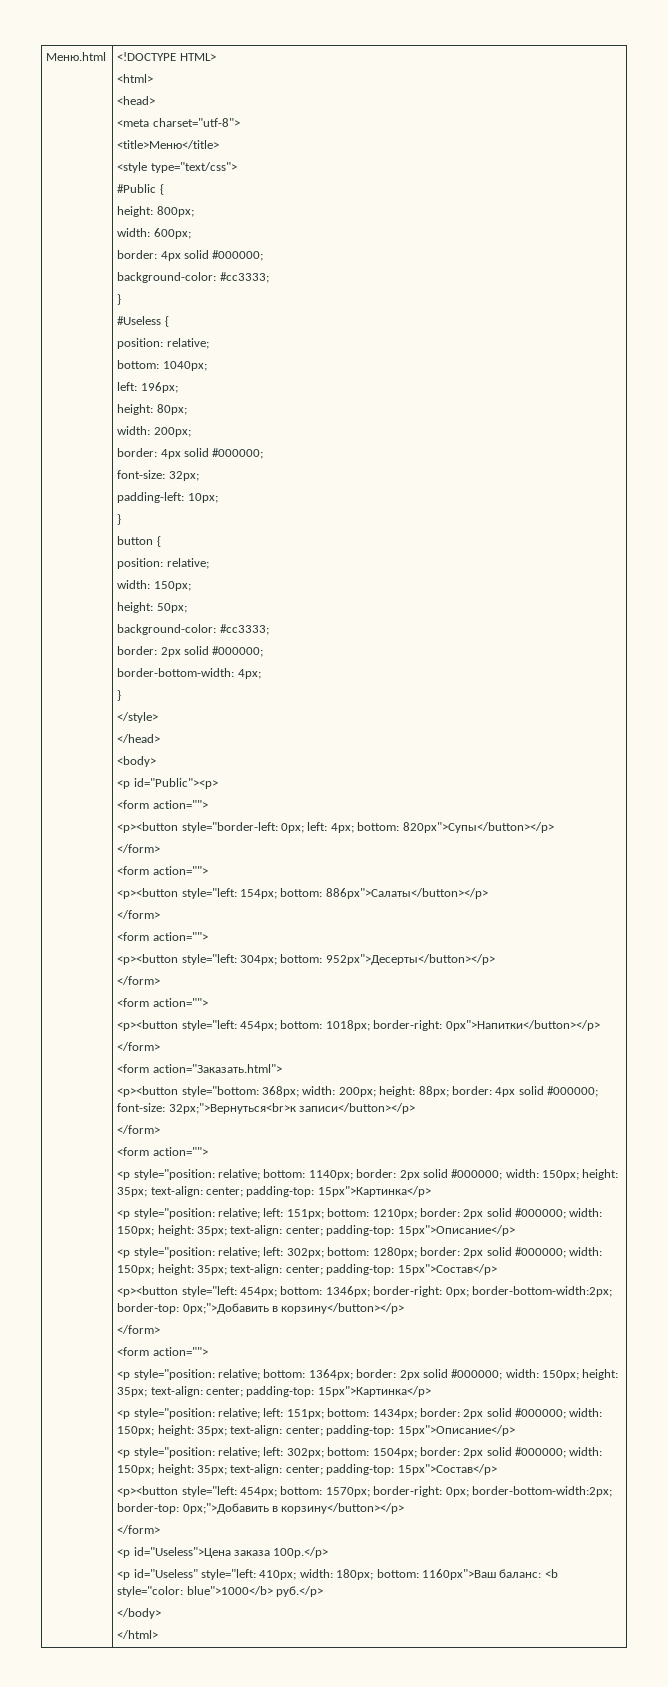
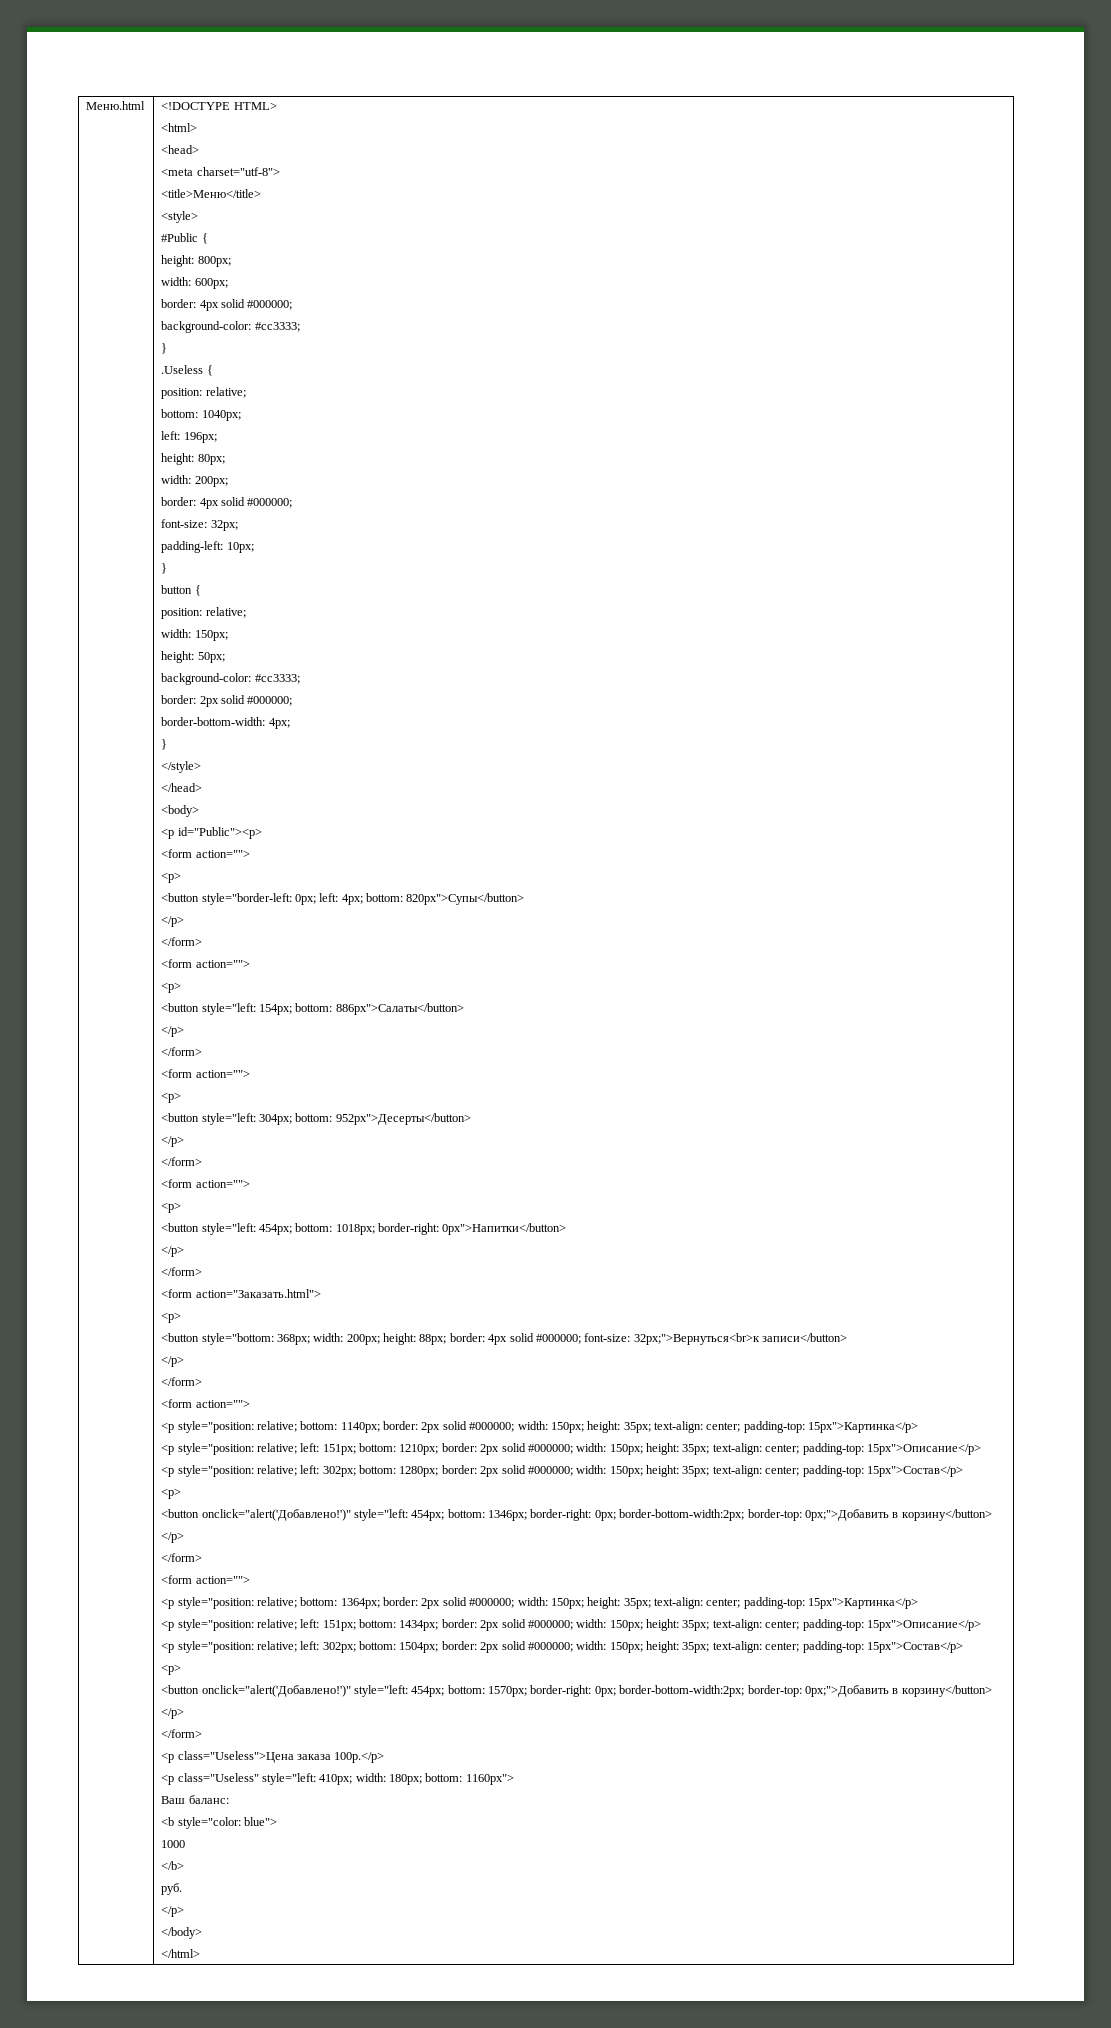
- <style type="text/css">
+ <style>
- #Useless {
+ .Useless {
  <p id="Public"><p>
  <form action="">
- <p><button style="border-left: 0px; left: 4px; bottom: 820px">Супы</button></p>
+ <p>
+ <button style="border-left: 0px; left: 4px; bottom: 820px">Супы</button>
+ </p>
  </form>
  <form action="">
- <p><button style="left: 154px; bottom: 886px">Салаты</button></p>
+ <p>
+ <button style="left: 154px; bottom: 886px">Салаты</button>
+ </p>
  </form>
  <form action="">
- <p><button style="left: 304px; bottom: 952px">Десерты</button></p>
+ <p>
+ <button style="left: 304px; bottom: 952px">Десерты</button>
+ </p>
  </form>
  <form action="">
- <p><button style="left: 454px; bottom: 1018px; border-right: 0px">Напитки</button></p>
+ <p>
+ <button style="left: 454px; bottom: 1018px; border-right: 0px">Напитки</button>
+ </p>
  <form action="Заказать.html">
- <p><button style="bottom: 368px; width: 200px; height: 88px; border: 4px solid #000000; font-size: 32px;">Вернуться<br>к записи</button></p>
+ <p>
+ <button style="bottom: 368px; width: 200px; height: 88px; border: 4px solid #000000; font-size: 32px;">Вернуться<br>к записи</button>
+ </p>
  <p style="position: relative; left: 302px; bottom: 1280px; border: 2px solid #000000; width: 150px; height: 35px; text-align: center; padding-top: 15px">Состав</p>
- <p><button style="left: 454px; bottom: 1346px; border-right: 0px; border-bottom-width:2px; border-top: 0px;">Добавить в корзину</button></p>
+ <p>
+ <button onclick="alert('Добавлено!')" style="left: 454px; bottom: 1346px; border-right: 0px; border-bottom-width:2px; border-top: 0px;">Добавить в корзину</button>
+ </p>
  <p style="position: relative; left: 302px; bottom: 1504px; border: 2px solid #000000; width: 150px; height: 35px; text-align: center; padding-top: 15px">Состав</p>
- <p><button style="left: 454px; bottom: 1570px; border-right: 0px; border-bottom-width:2px; border-top: 0px;">Добавить в корзину</button></p>
+ <p>
+ <button onclick="alert('Добавлено!')" style="left: 454px; bottom: 1570px; border-right: 0px; border-bottom-width:2px; border-top: 0px;">Добавить в корзину</button>
+ </p>
- <p id="Useless">Цена заказа 100р.</p>
+ <p class="Useless">Цена заказа 100р.</p>
- <p id="Useless" style="left: 410px; width: 180px; bottom: 1160px">Ваш баланс: <b style="color: blue">1000</b> руб.</p>
+ <p class="Useless" style="left: 410px; width: 180px; bottom: 1160px">
+ Ваш баланс:
+ <b style="color: blue">
+ 1000
+ </b>
+ руб.
+ </p>

